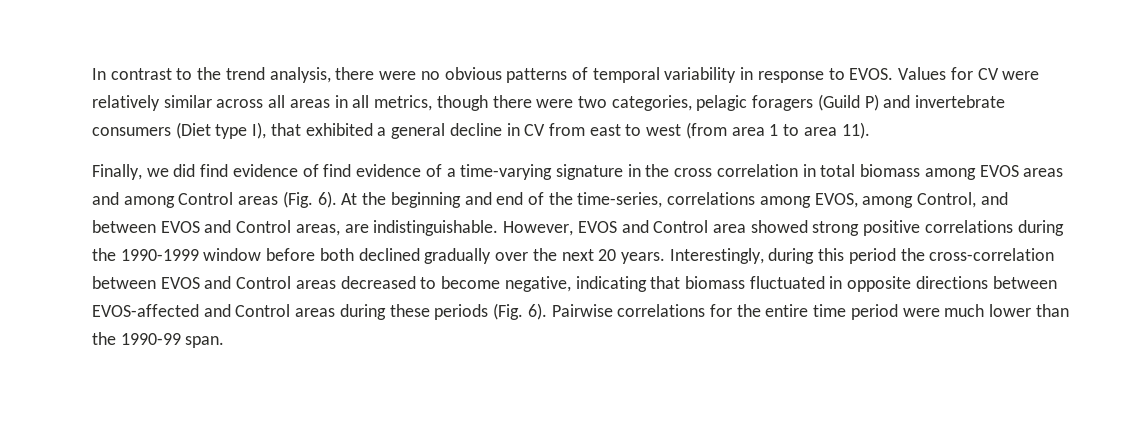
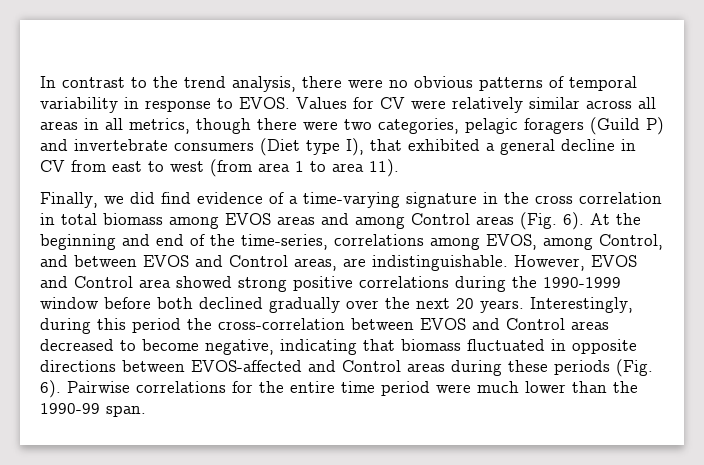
- Finally, we did find evidence of find evidence of a time-varying signature in the cross correlation in total biomass among EVOS areas and among Control areas (Fig. 6).
+ Finally, we did find evidence of a time-varying signature in the cross correlation in total biomass among EVOS areas and among Control areas (Fig. 6).

